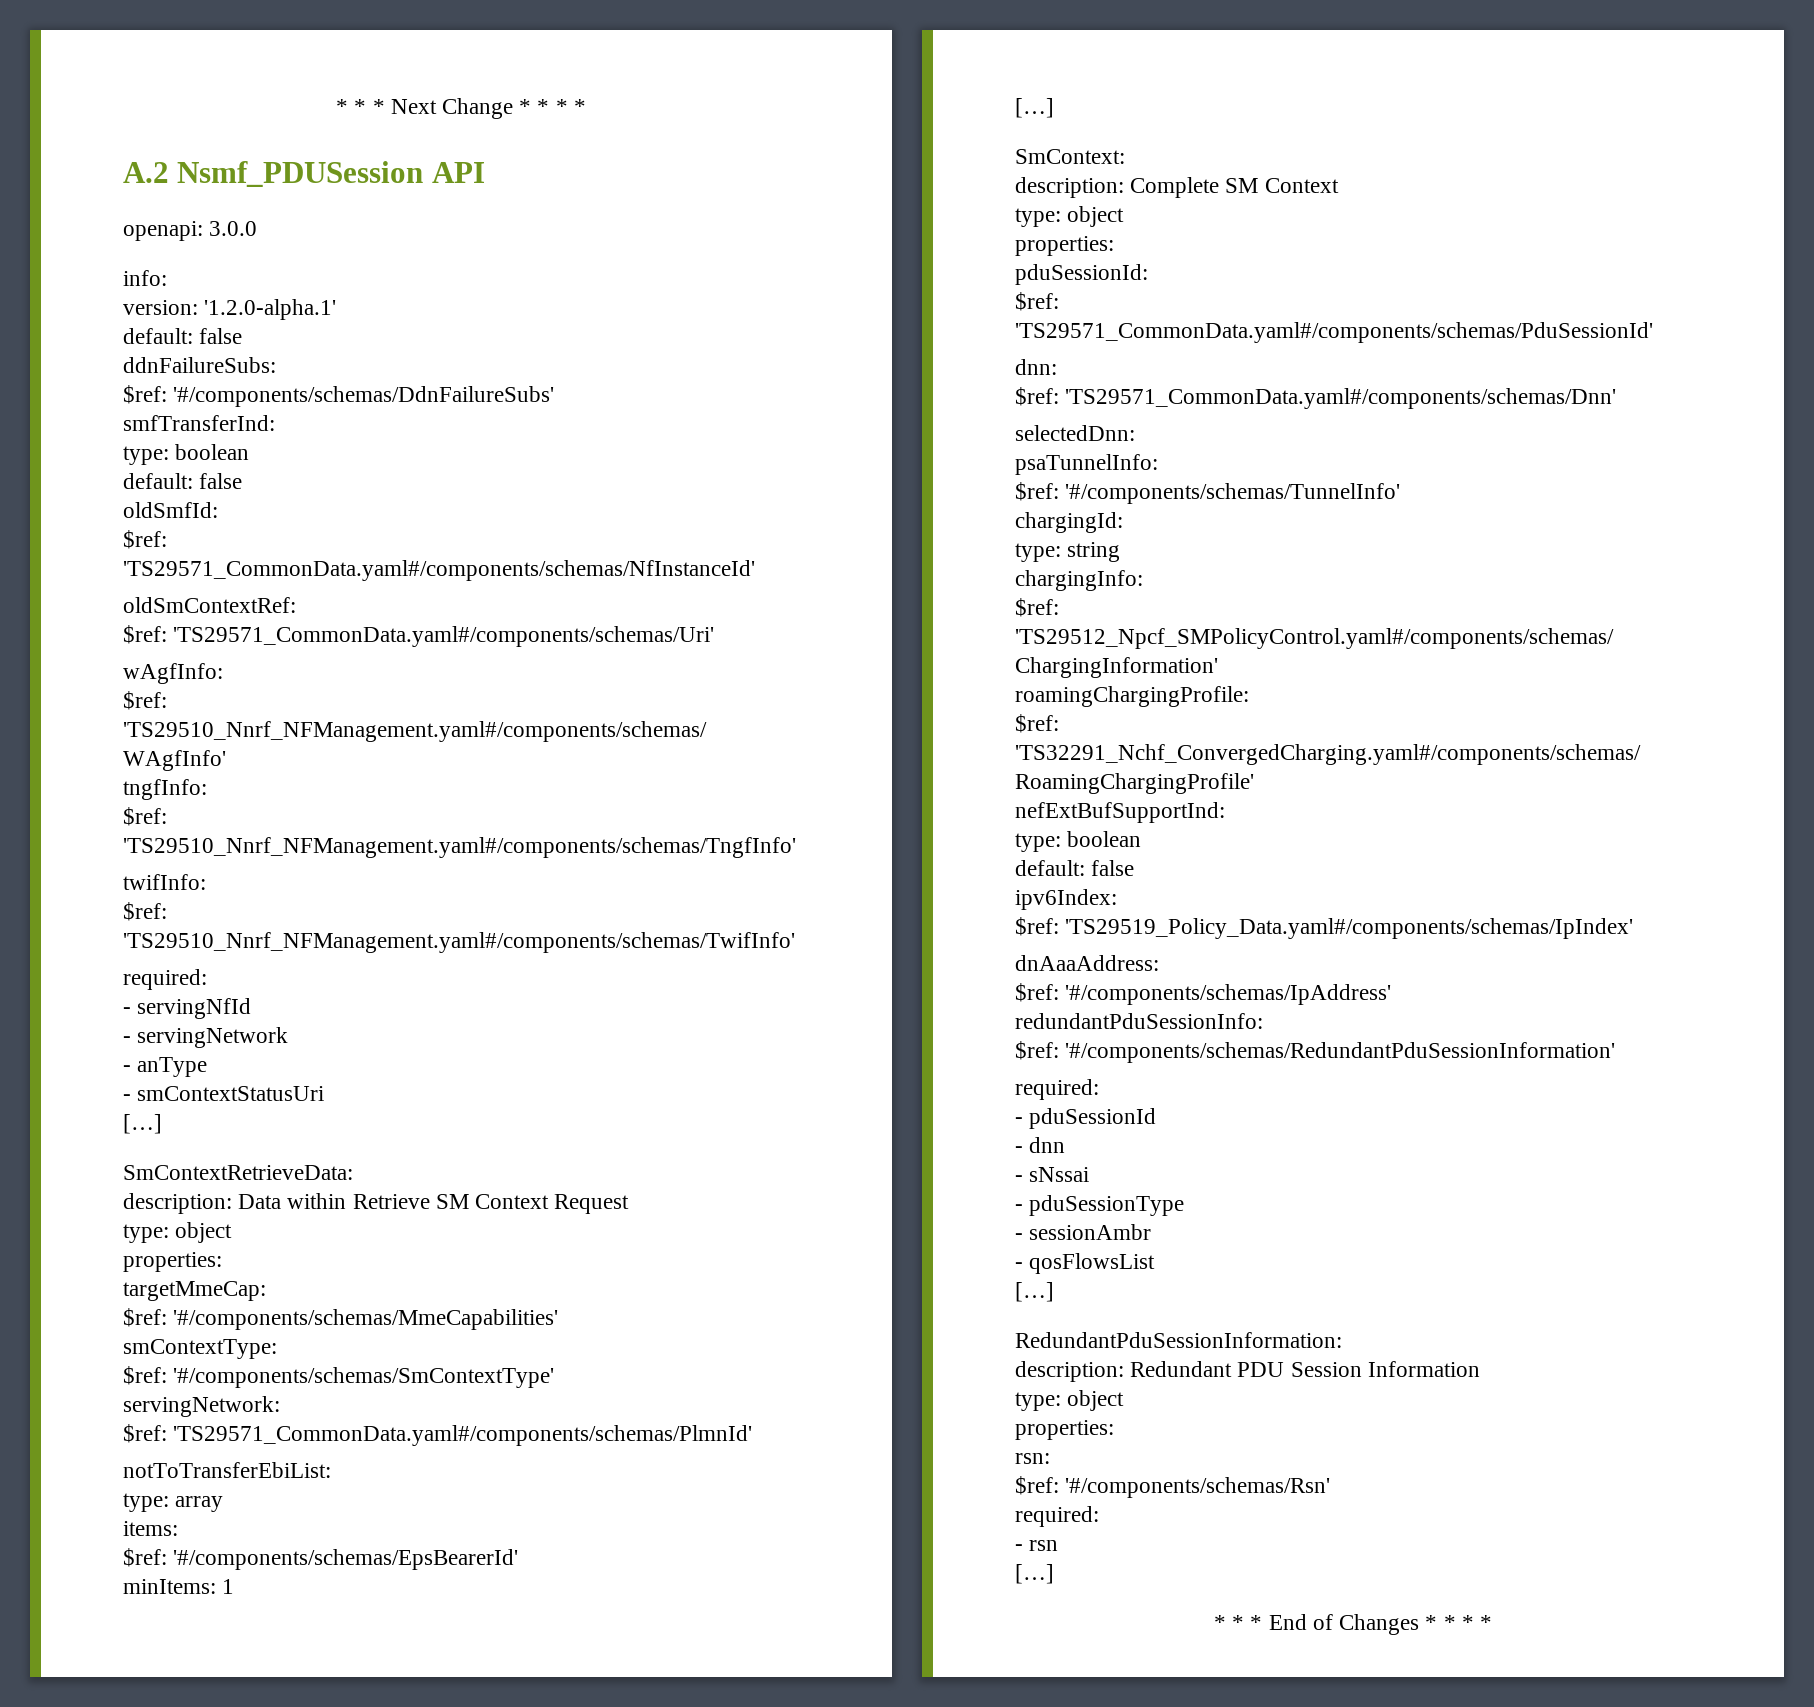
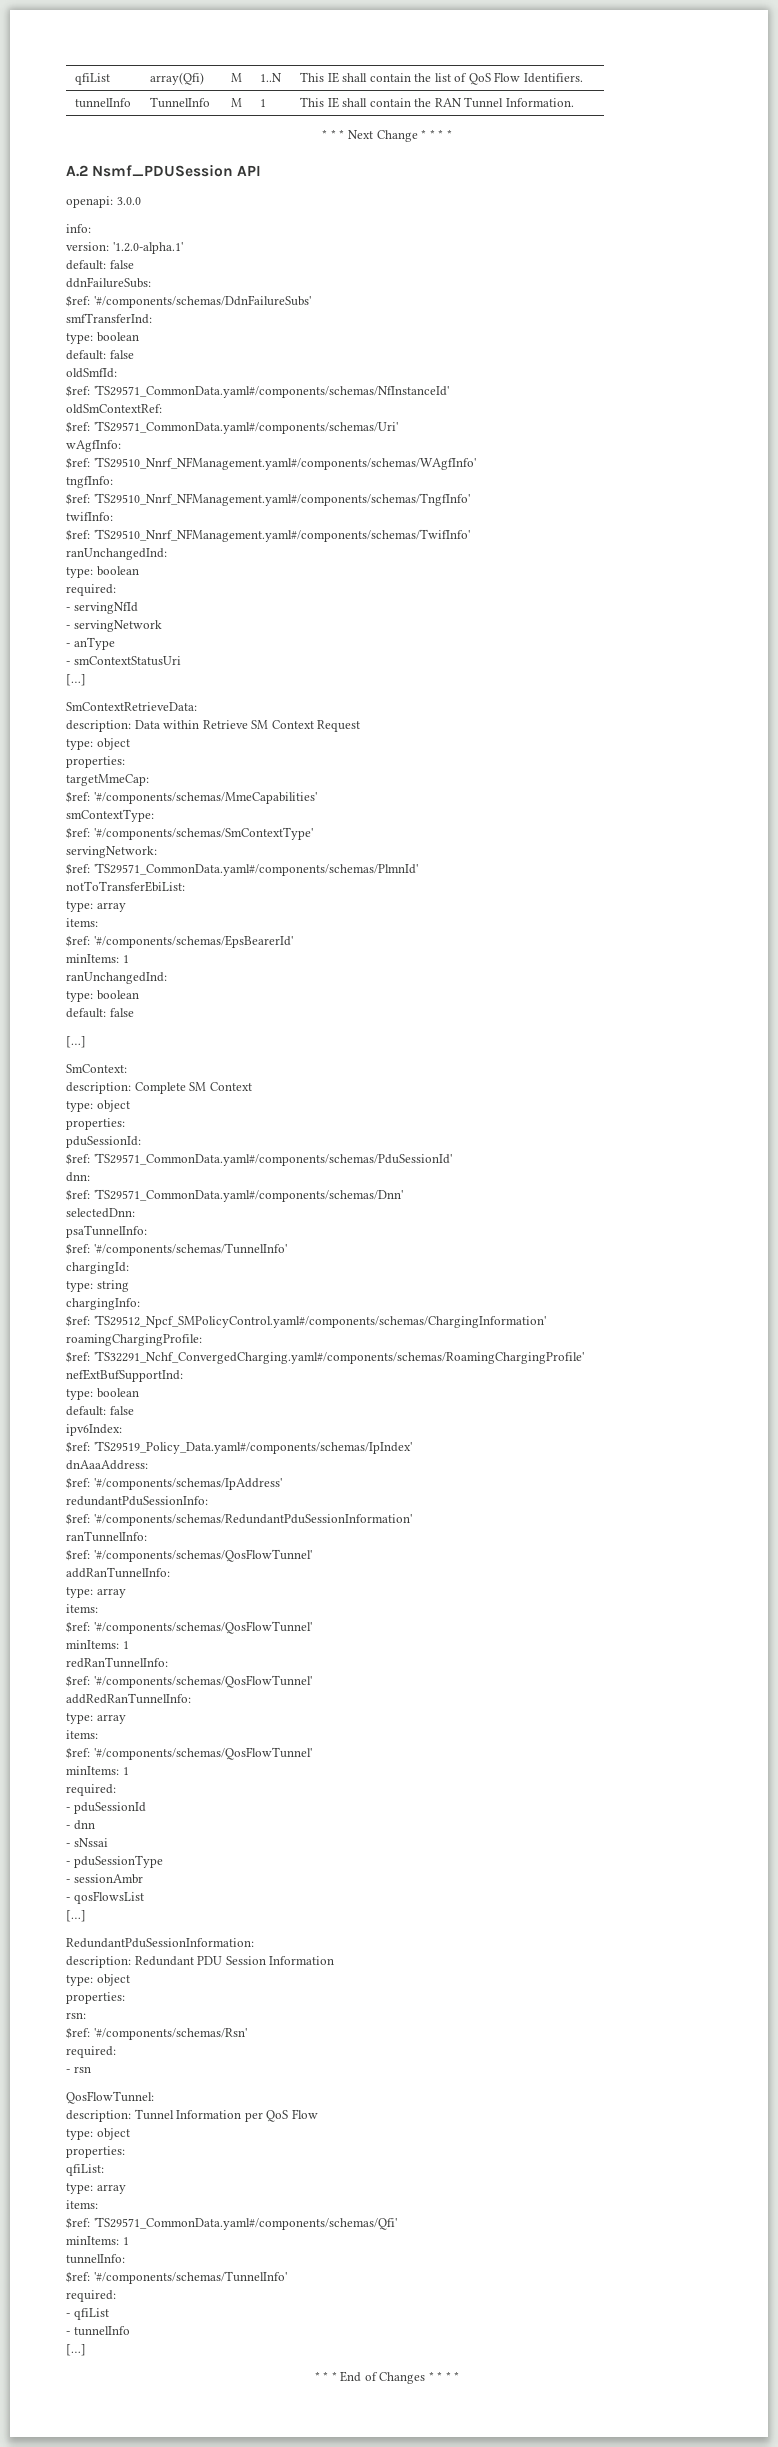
+ qfiList | array(Qfi) | M | 1..N | This IE shall contain the list of QoS Flow Identifiers.
+ tunnelInfo | TunnelInfo | M | 1 | This IE shall contain the RAN Tunnel Information.
  $ref: 'TS29510_Nnrf_NFManagement.yaml#/components/schemas/TwifInfo'
+ ranUnchangedInd:
+ type: boolean
  $ref: '#/components/schemas/EpsBearerId'
  minItems: 1
+ ranUnchangedInd:
+ type: boolean
+ default: false
+ ranTunnelInfo:
+ $ref: '#/components/schemas/QosFlowTunnel'
+ addRanTunnelInfo:
+ type: array
+ items:
+ $ref: '#/components/schemas/QosFlowTunnel'
+ minItems: 1
+ redRanTunnelInfo:
+ $ref: '#/components/schemas/QosFlowTunnel'
+ addRedRanTunnelInfo:
+ type: array
+ items:
+ $ref: '#/components/schemas/QosFlowTunnel'
+ minItems: 1
+ QosFlowTunnel:
+ description: Tunnel Information per QoS Flow
+ type: object
+ properties:
+ qfiList:
+ type: array
+ items:
+ $ref: 'TS29571_CommonData.yaml#/components/schemas/Qfi'
+ minItems: 1
+ tunnelInfo:
+ $ref: '#/components/schemas/TunnelInfo'
+ required:
+ - qfiList
+ - tunnelInfo

